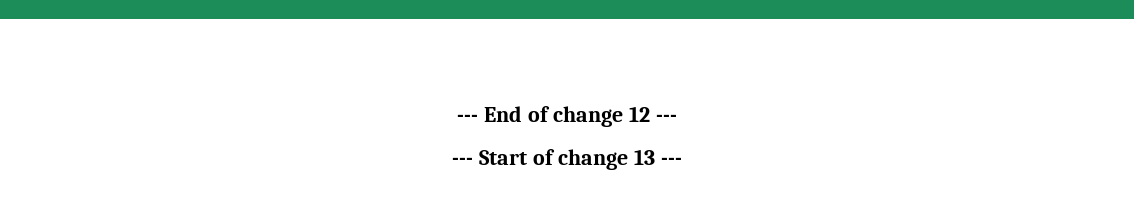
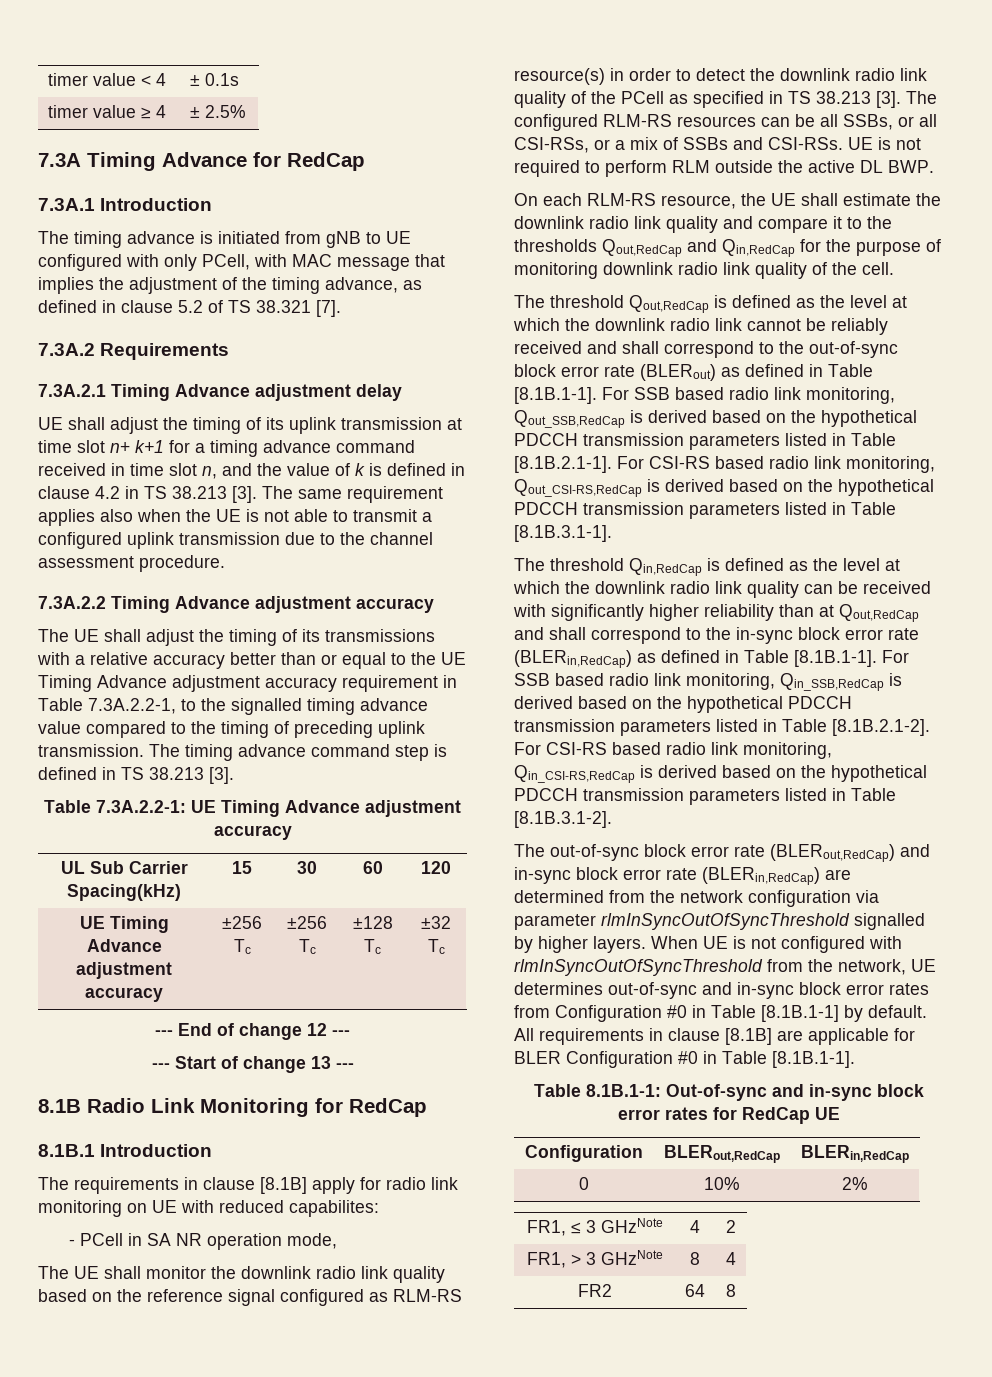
+ timer value < 4 | ± 0.1s
+ timer value ≥ 4 | ± 2.5%
+ 7.3A Timing Advance for RedCap
+ 7.3A.1 Introduction
+ The timing advance is initiated from gNB to UE configured with only PCell, with MAC message that implies the adjustment of the timing advance, as defined in clause 5.2 of TS 38.321 [7].
+ 7.3A.2 Requirements
+ 7.3A.2.1 Timing Advance adjustment delay
+ UE shall adjust the timing of its uplink transmission at time slot n+ k+1 for a timing advance command received in time slot n, and the value of k is defined in clause 4.2 in TS 38.213 [3]. The same requirement applies also when the UE is not able to transmit a configured uplink transmission due to the channel assessment procedure.
+ 7.3A.2.2 Timing Advance adjustment accuracy
+ The UE shall adjust the timing of its transmissions with a relative accuracy better than or equal to the UE Timing Advance adjustment accuracy requirement in Table 7.3A.2.2-1, to the signalled timing advance value compared to the timing of preceding uplink transmission. The timing advance command step is defined in TS 38.213 [3].
+ Table 7.3A.2.2-1: UE Timing Advance adjustment accuracy
+ UL Sub Carrier Spacing(kHz) | 15 | 30 | 60 | 120
+ UE Timing Advance adjustment accuracy | ±256 Tc | ±256 Tc | ±128 Tc | ±32 Tc
+ 8.1B Radio Link Monitoring for RedCap
+ 8.1B.1 Introduction
+ The requirements in clause [8.1B] apply for radio link monitoring on UE with reduced capabilites:
+ - PCell in SA NR operation mode,
+ The UE shall monitor the downlink radio link quality based on the reference signal configured as RLM-RS resource(s) in order to detect the downlink radio link quality of the PCell as specified in TS 38.213 [3]. The configured RLM-RS resources can be all SSBs, or all CSI-RSs, or a mix of SSBs and CSI-RSs. UE is not required to perform RLM outside the active DL BWP.
+ On each RLM-RS resource, the UE shall estimate the downlink radio link quality and compare it to the thresholds Qout,RedCap and Qin,RedCap for the purpose of monitoring downlink radio link quality of the cell.
+ The threshold Qout,RedCap is defined as the level at which the downlink radio link cannot be reliably received and shall correspond to the out-of-sync block error rate (BLERout) as defined in Table [8.1B.1-1]. For SSB based radio link monitoring, Qout_SSB,RedCap is derived based on the hypothetical PDCCH transmission parameters listed in Table [8.1B.2.1-1]. For CSI-RS based radio link monitoring, Qout_CSI-RS,RedCap is derived based on the hypothetical PDCCH transmission parameters listed in Table [8.1B.3.1-1].
+ The threshold Qin,RedCap is defined as the level at which the downlink radio link quality can be received with significantly higher reliability than at Qout,RedCap and shall correspond to the in-sync block error rate (BLERin,RedCap) as defined in Table [8.1B.1-1]. For SSB based radio link monitoring, Qin_SSB,RedCap is derived based on the hypothetical PDCCH transmission parameters listed in Table [8.1B.2.1-2]. For CSI-RS based radio link monitoring, Qin_CSI-RS,RedCap is derived based on the hypothetical PDCCH transmission parameters listed in Table [8.1B.3.1-2].
+ The out-of-sync block error rate (BLERout,RedCap) and in-sync block error rate (BLERin,RedCap) are determined from the network configuration via parameter rlmInSyncOutOfSyncThreshold signalled by higher layers. When UE is not configured with rlmInSyncOutOfSyncThreshold from the network, UE determines out-of-sync and in-sync block error rates from Configuration #0 in Table [8.1B.1-1] by default. All requirements in clause [8.1B] are applicable for BLER Configuration #0 in Table [8.1B.1-1].
+ Table 8.1B.1-1: Out-of-sync and in-sync block error rates for RedCap UE
+ Configuration | BLERout,RedCap | BLERin,RedCap
+ 0 | 10% | 2%
+ FR1, ≤ 3 GHzNote | 4 | 2
+ FR1, > 3 GHzNote | 8 | 4
+ FR2 | 64 | 8

